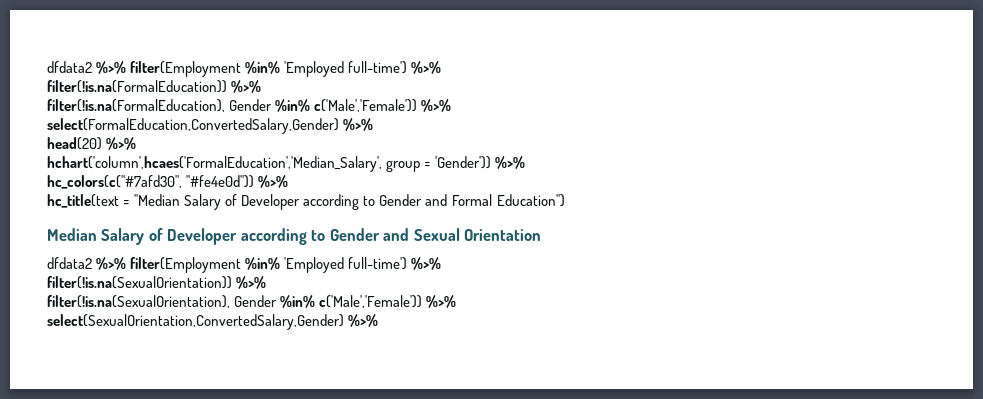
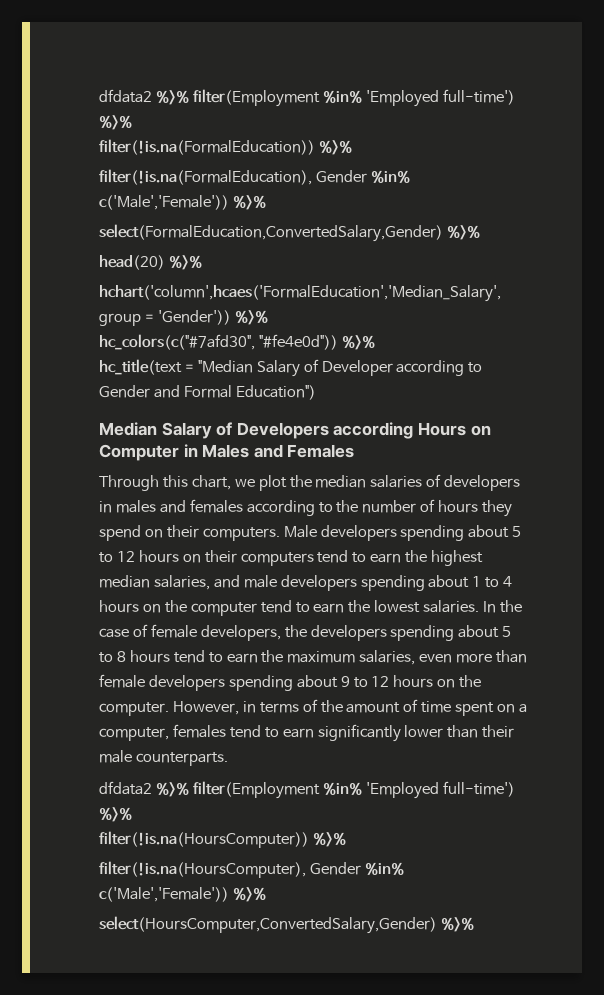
- Median Salary of Developer according to Gender and Sexual Orientation
+ Median Salary of Developers according Hours on Computer in Males and Females
+ Through this chart, we plot the median salaries of developers in males and females according to the number of hours they spend on their computers. Male developers spending about 5 to 12 hours on their computers tend to earn the highest median salaries, and male developers spending about 1 to 4 hours on the computer tend to earn the lowest salaries. In the case of female developers, the developers spending about 5 to 8 hours tend to earn the maximum salaries, even more than female developers spending about 9 to 12 hours on the computer. However, in terms of the amount of time spent on a computer, females tend to earn significantly lower than their male counterparts.
  dfdata2 %>% filter(Employment %in% 'Employed full-time') %>%
- filter(!is.na(SexualOrientation)) %>%
- filter(!is.na(SexualOrientation), Gender %in% c('Male','Female')) %>%
- select(SexualOrientation,ConvertedSalary,Gender) %>%
+ filter(!is.na(HoursComputer)) %>%
+ filter(!is.na(HoursComputer), Gender %in% c('Male','Female')) %>%
+ select(HoursComputer,ConvertedSalary,Gender) %>%

